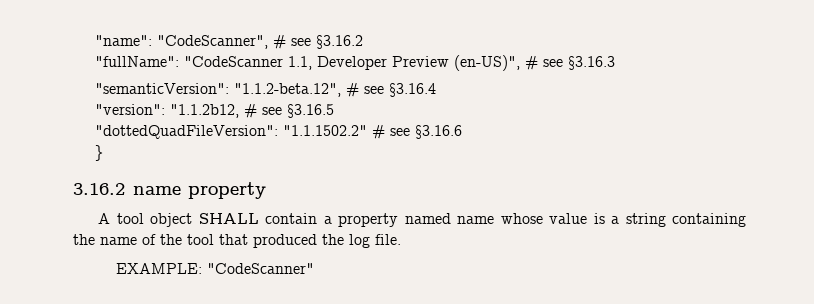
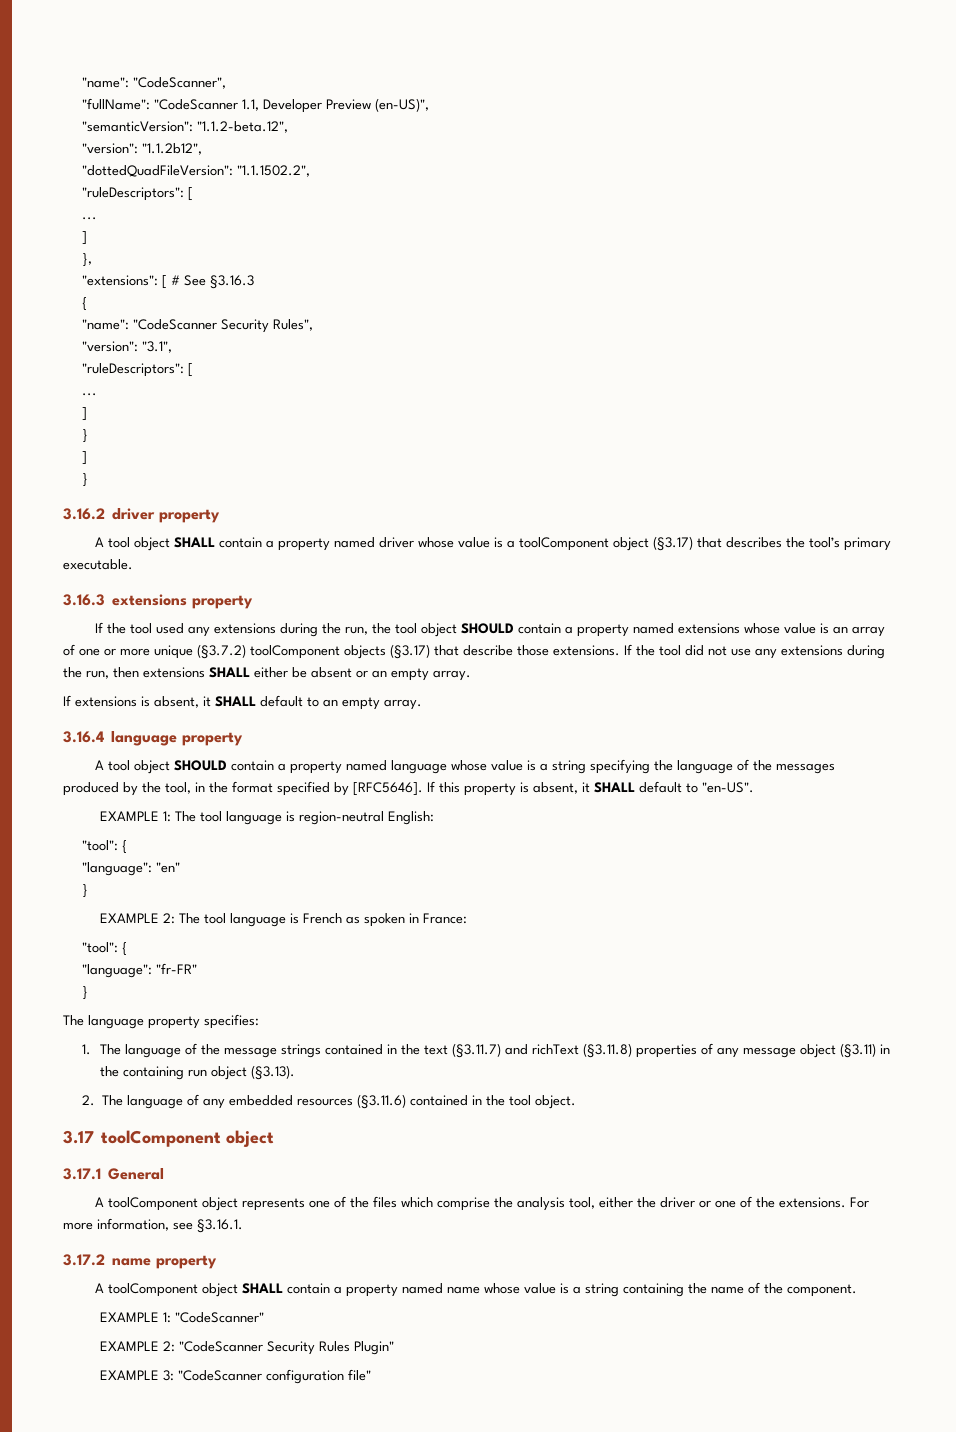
- "name": "CodeScanner", # see §3.16.2
+ "name": "CodeScanner",
- "fullName": "CodeScanner 1.1, Developer Preview (en-US)", # see §3.16.3
+ "fullName": "CodeScanner 1.1, Developer Preview (en-US)",
- "semanticVersion": "1.1.2-beta.12", # see §3.16.4
- "version": "1.1.2b12, # see §3.16.5
- "dottedQuadFileVersion": "1.1.1502.2" # see §3.16.6
+ "semanticVersion": "1.1.2-beta.12",
+ "version": "1.1.2b12",
+ "dottedQuadFileVersion": "1.1.1502.2",
+ "ruleDescriptors": [
+ ...
+ ]
+ },
+ "extensions": [ # See §3.16.3
+ {
+ "name": "CodeScanner Security Rules",
+ "version": "3.1",
+ "ruleDescriptors": [
+ ...
+ ]
  }
- 3.16.2 name property
+ ]
+ }
+ 3.16.2 driver property
+ A tool object SHALL contain a property named driver whose value is a toolComponent object (§3.17) that describes the tool’s primary executable.
+ 3.16.3 extensions property
+ If the tool used any extensions during the run, the tool object SHOULD contain a property named extensions whose value is an array of one or more unique (§3.7.2) toolComponent objects (§3.17) that describe those extensions. If the tool did not use any extensions during the run, then extensions SHALL either be absent or an empty array.
+ If extensions is absent, it SHALL default to an empty array.
+ 3.16.4 language property
+ A tool object SHOULD contain a property named language whose value is a string specifying the language of the messages produced by the tool, in the format specified by [RFC5646]. If this property is absent, it SHALL default to "en-US".
+ EXAMPLE 1: The tool language is region-neutral English:
+ "tool": {
+ "language": "en"
+ }
+ EXAMPLE 2: The tool language is French as spoken in France:
+ "tool": {
+ "language": "fr-FR"
+ }
+ The language property specifies:
+ 1. The language of the message strings contained in the text (§3.11.7) and richText (§3.11.8) properties of any message object (§3.11) in the containing run object (§3.13).
+ 2. The language of any embedded resources (§3.11.6) contained in the tool object.
+ 3.17 toolComponent object
+ 3.17.1 General
+ A toolComponent object represents one of the files which comprise the analysis tool, either the driver or one of the extensions. For more information, see §3.16.1.
+ 3.17.2 name property
- A tool object SHALL contain a property named name whose value is a string containing the name of the tool that produced the log file.
- EXAMPLE: "CodeScanner"
+ A toolComponent object SHALL contain a property named name whose value is a string containing the name of the component.
+ EXAMPLE 1: "CodeScanner"
+ EXAMPLE 2: "CodeScanner Security Rules Plugin"
+ EXAMPLE 3: "CodeScanner configuration file"

